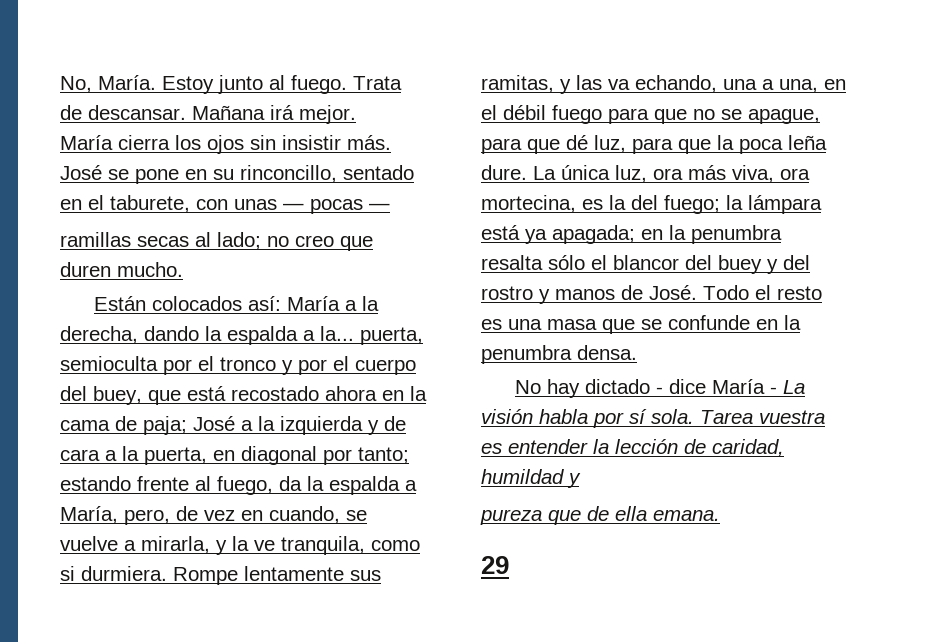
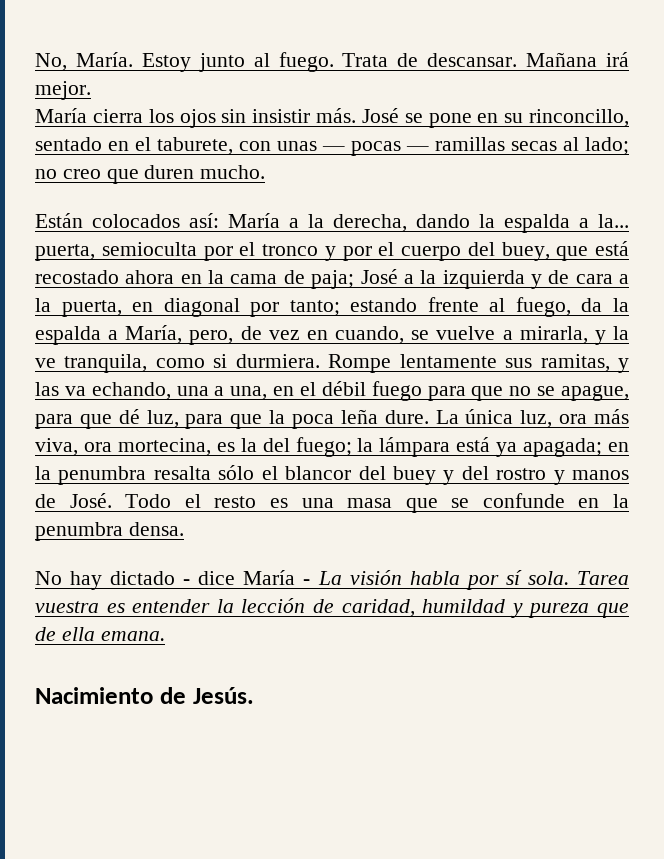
- José se pone en su rinconcillo, sentado en el taburete, con unas — pocas —
- ramillas secas al lado; no creo que duren mucho.
+ José se pone en su rinconcillo, sentado en el taburete, con unas — pocas — ramillas secas al lado; no creo que duren mucho.
- Tarea vuestra es entender la lección de caridad, humildad y
- pureza que de ella emana.
+ Tarea vuestra es entender la lección de caridad, humildad y pureza que de ella emana.
- 29
+ Nacimiento de Jesús.

